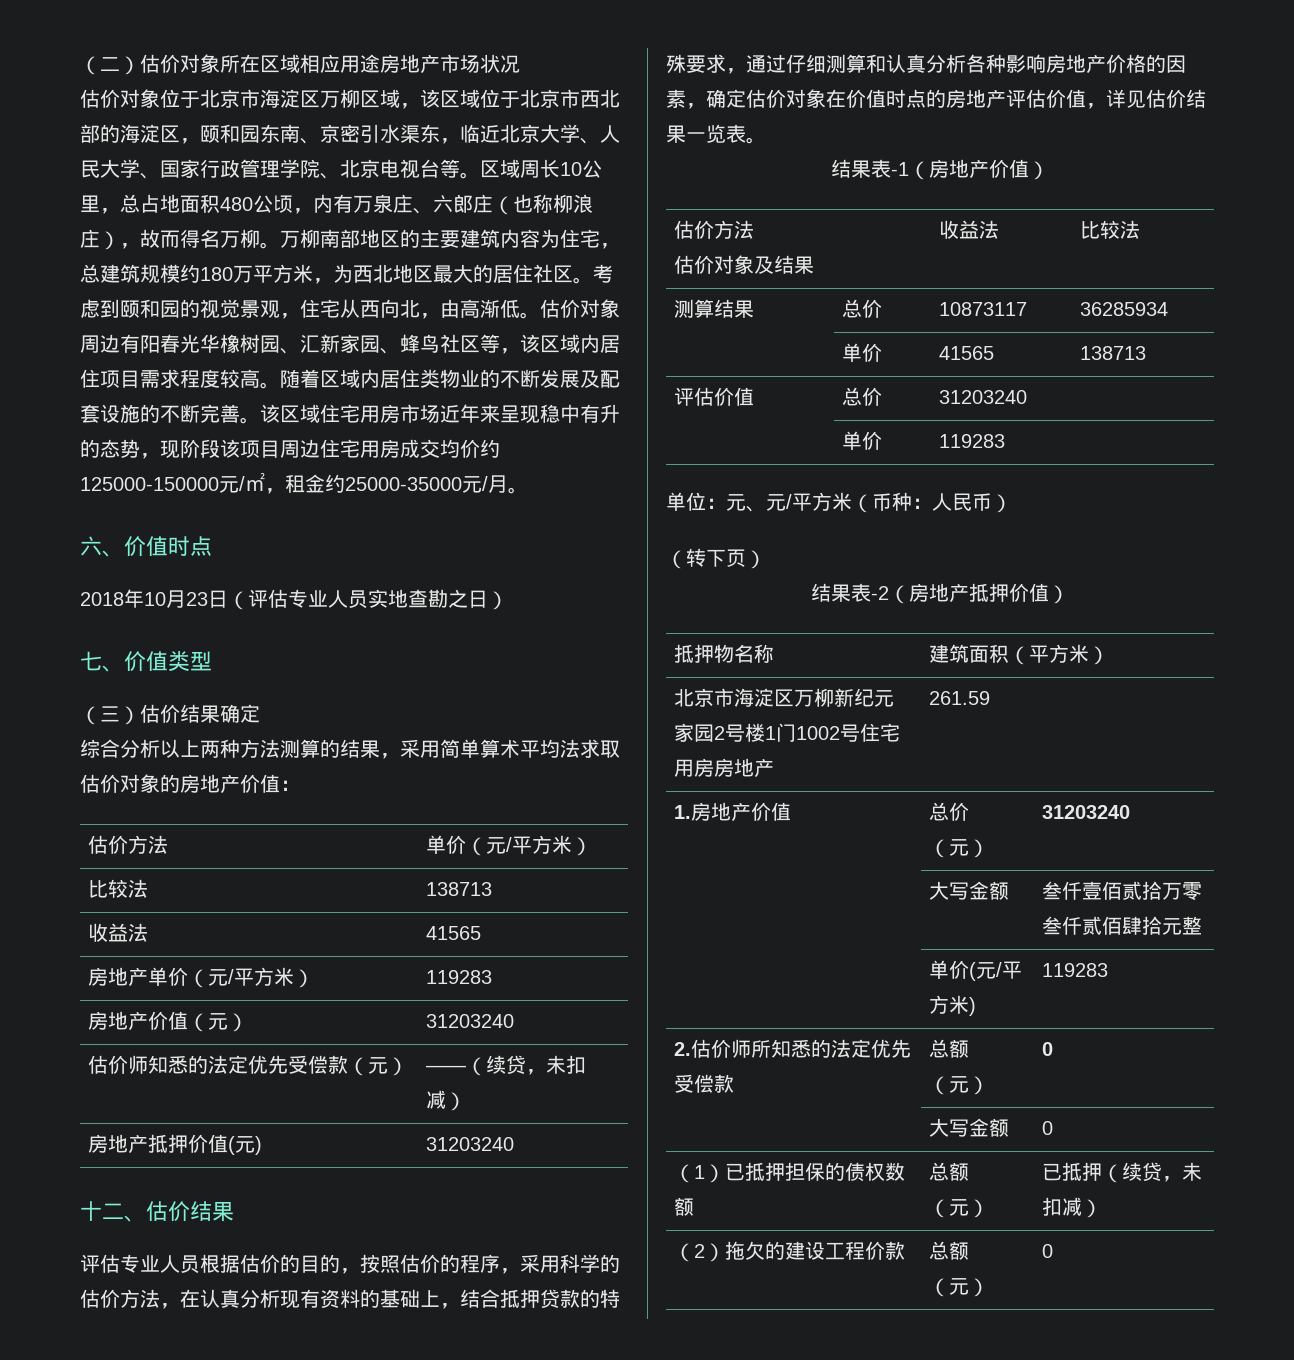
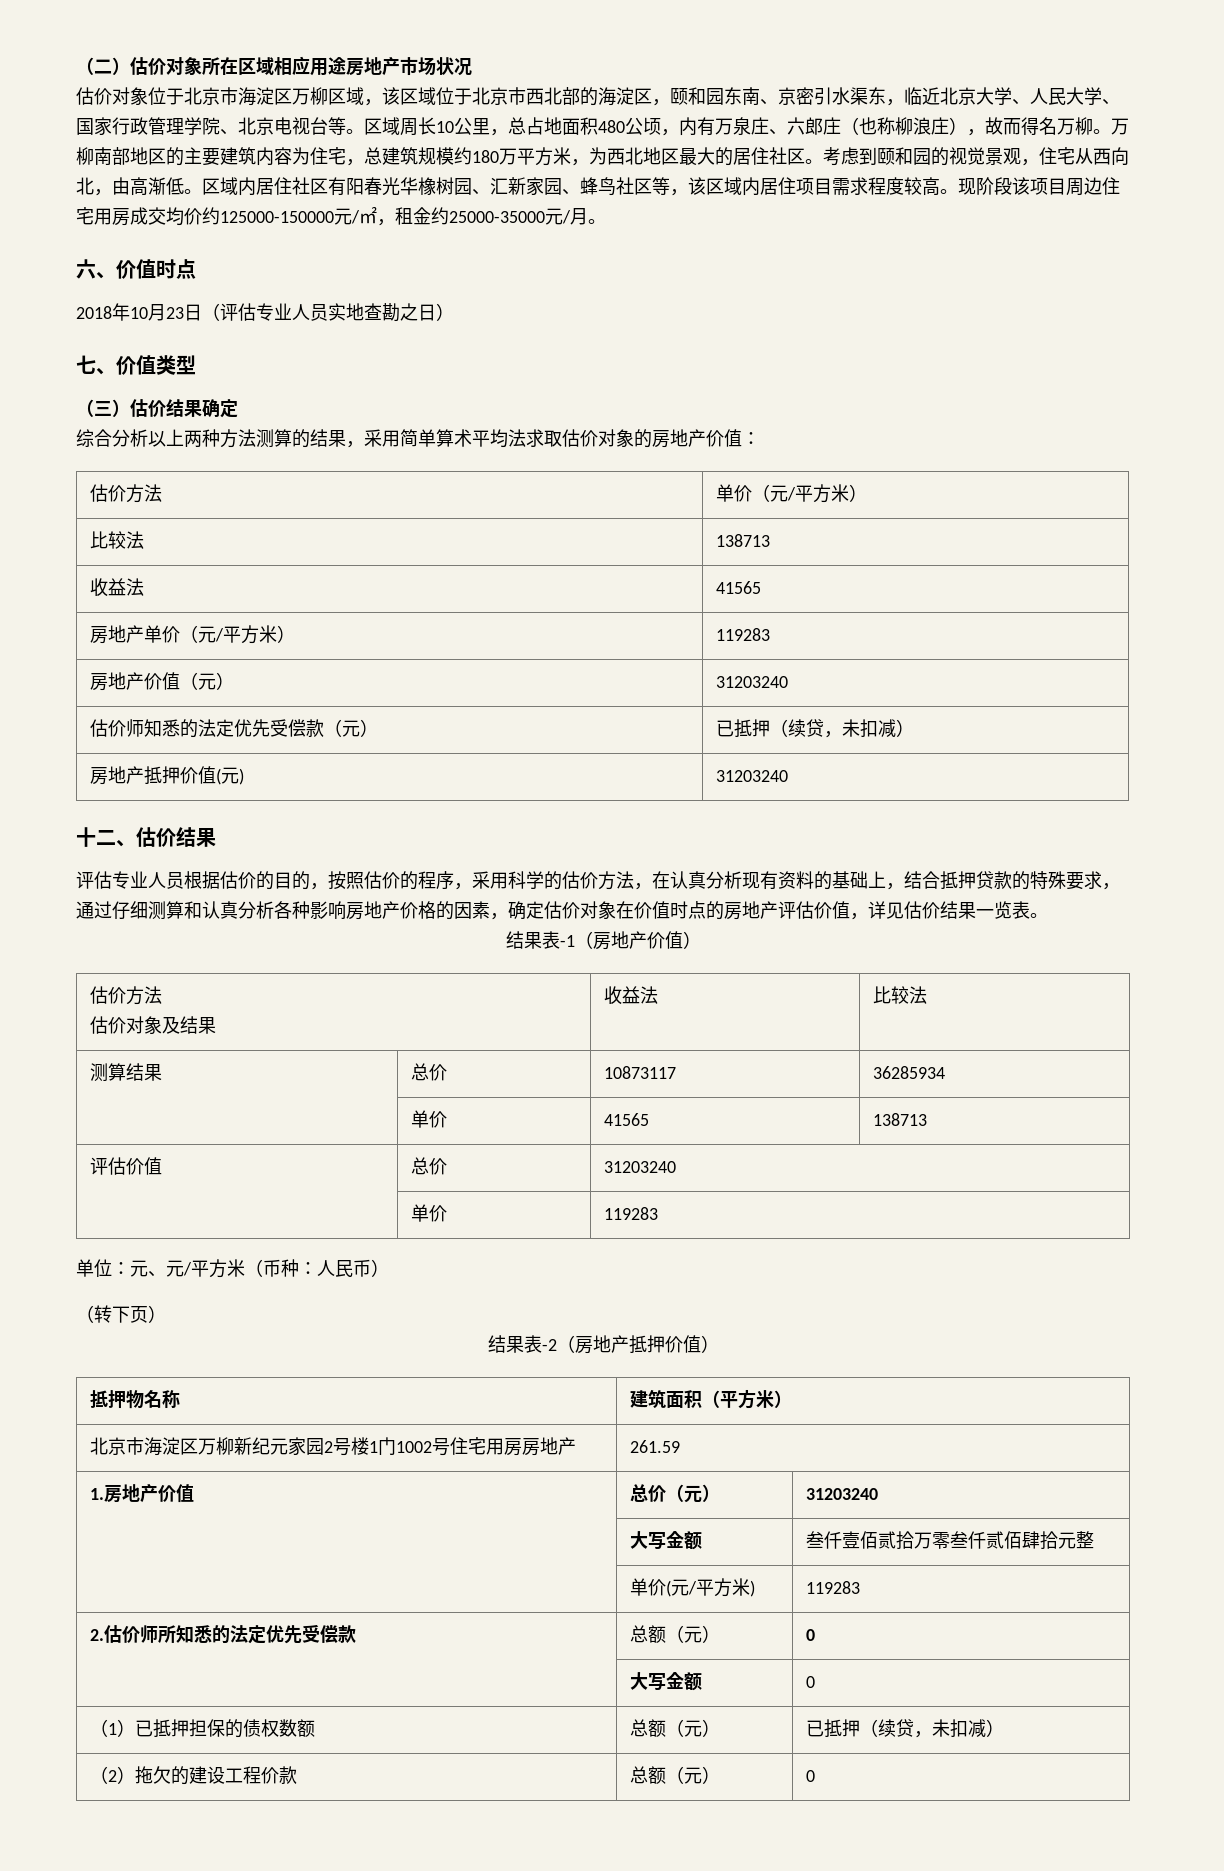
- 估价对象周边有阳春光华橡树园、汇新家园、蜂鸟社区等，该区域内居住项目需求程度较高。
+ 区域内居住社区有阳春光华橡树园、汇新家园、蜂鸟社区等，该区域内居住项目需求程度较高。
- 随着区域内居住类物业的不断发展及配套设施的不断完善。该区域住宅用房市场近年来呈现稳中有升的态势，现阶段该项目周边住宅用房成交均价约125000-150000元/㎡，租金约25000-35000元/月。
+ 现阶段该项目周边住宅用房成交均价约125000-150000元/㎡，租金约25000-35000元/月。
- 估价师知悉的法定优先受偿款（元） | ——（续贷，未扣减）
+ 估价师知悉的法定优先受偿款（元） | 已抵押（续贷，未扣减）

